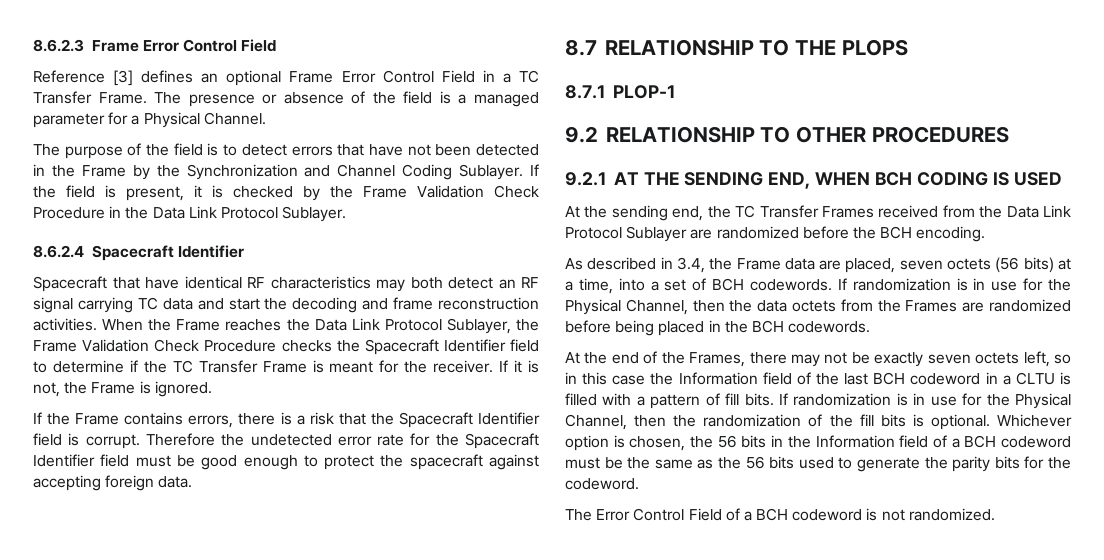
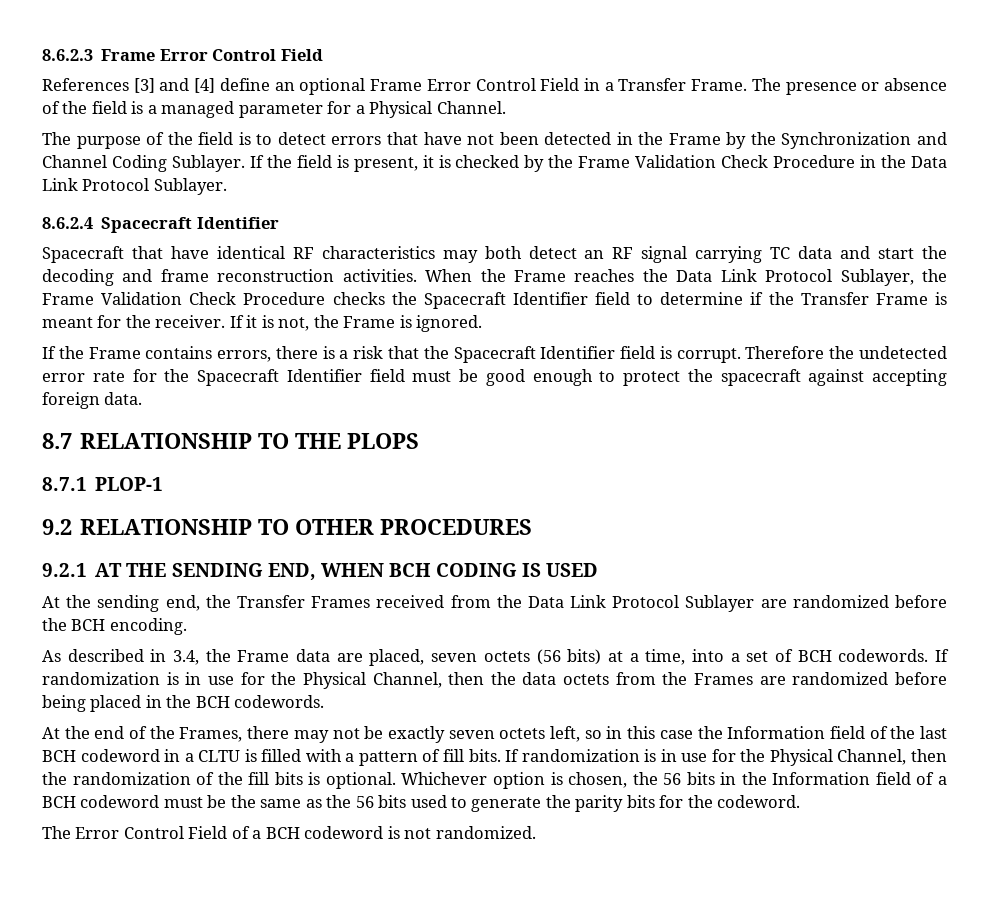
- Reference [3] defines an optional Frame Error Control Field in a TC Transfer Frame.
+ References [3] and [4] define an optional Frame Error Control Field in a Transfer Frame.
- When the Frame reaches the Data Link Protocol Sublayer, the Frame Validation Check Procedure checks the Spacecraft Identifier field to determine if the TC Transfer Frame is meant for the receiver.
+ When the Frame reaches the Data Link Protocol Sublayer, the Frame Validation Check Procedure checks the Spacecraft Identifier field to determine if the Transfer Frame is meant for the receiver.
- At the sending end, the TC Transfer Frames received from the Data Link Protocol Sublayer are randomized before the BCH encoding.
+ At the sending end, the Transfer Frames received from the Data Link Protocol Sublayer are randomized before the BCH encoding.

